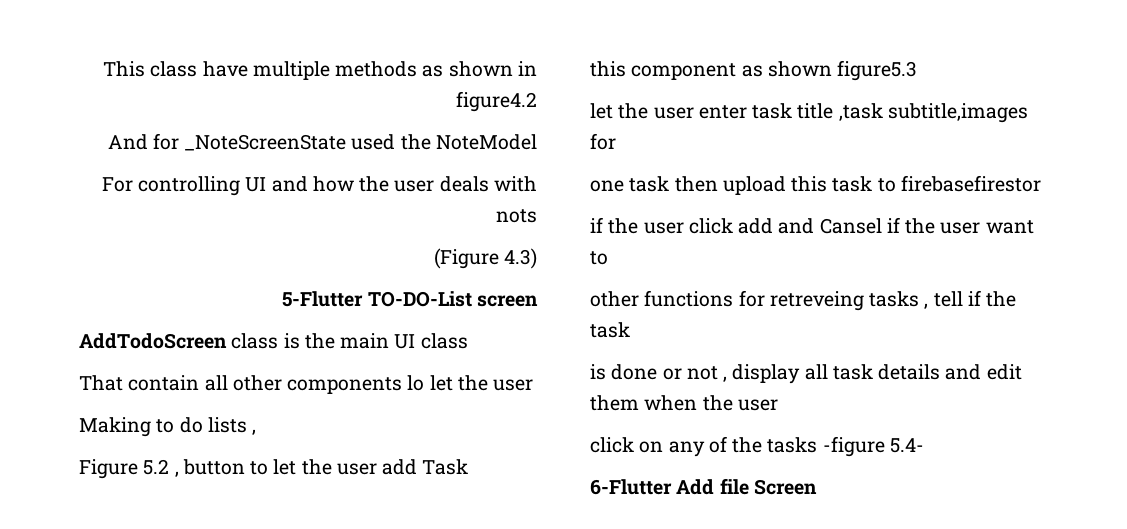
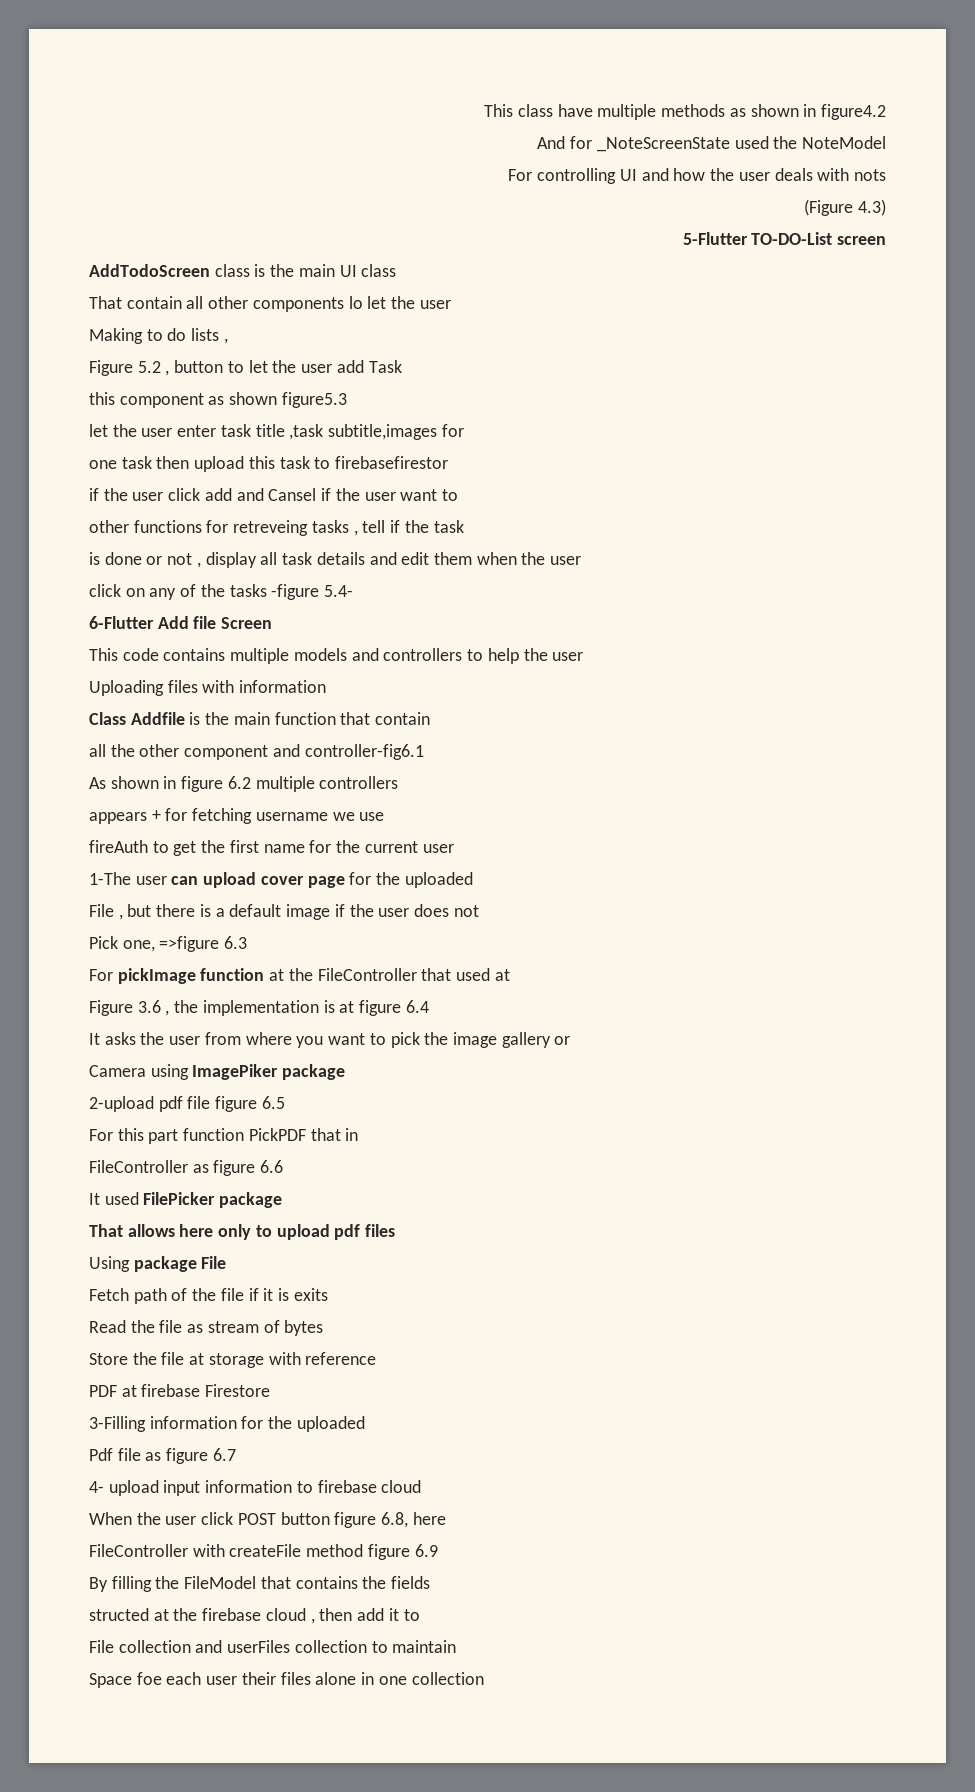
+ This code contains multiple models and controllers to help the user
+ Uploading files with information
+ Class Addfile is the main function that contain
+ all the other component and controller-fig6.1
+ As shown in figure 6.2 multiple controllers
+ appears + for fetching username we use
+ fireAuth to get the first name for the current user
+ 1-The user can upload cover page for the uploaded
+ File , but there is a default image if the user does not
+ Pick one, =>figure 6.3
+ For pickImage function at the FileController that used at
+ Figure 3.6 , the implementation is at figure 6.4
+ It asks the user from where you want to pick the image gallery or
+ Camera using ImagePiker package
+ 2-upload pdf file figure 6.5
+ For this part function PickPDF that in
+ FileController as figure 6.6
+ It used FilePicker package
+ That allows here only to upload pdf files
+ Using package File
+ Fetch path of the file if it is exits
+ Read the file as stream of bytes
+ Store the file at storage with reference
+ PDF at firebase Firestore
+ 3-Filling information for the uploaded
+ Pdf file as figure 6.7
+ 4- upload input information to firebase cloud
+ When the user click POST button figure 6.8, here
+ FileController with createFile method figure 6.9
+ By filling the FileModel that contains the fields
+ structed at the firebase cloud , then add it to
+ File collection and userFiles collection to maintain
+ Space foe each user their files alone in one collection

